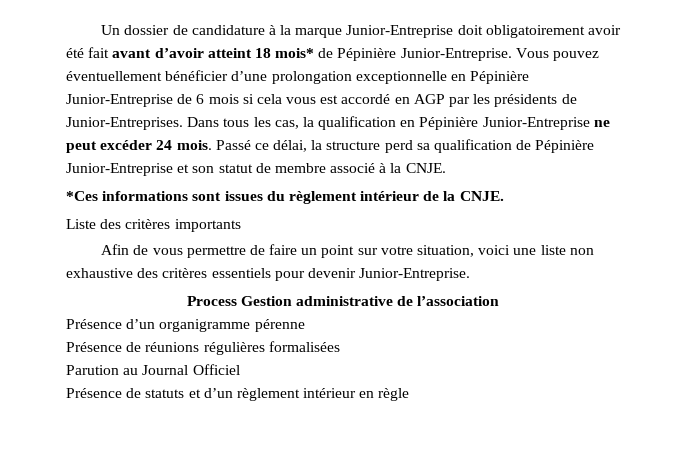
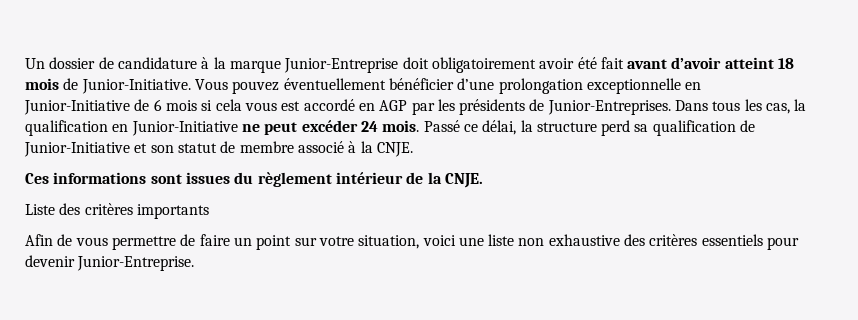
- Un dossier de candidature à la marque Junior-Entreprise doit obligatoirement avoir été fait avant d’avoir atteint 18 mois* de Pépinière Junior-Entreprise.
+ Un dossier de candidature à la marque Junior-Entreprise doit obligatoirement avoir été fait avant d’avoir atteint 18 mois de Junior-Initiative.
- Vous pouvez éventuellement bénéficier d’une prolongation exceptionnelle en Pépinière Junior-Entreprise de 6 mois si cela vous est accordé en AGP par les présidents de Junior-Entreprises.
+ Vous pouvez éventuellement bénéficier d’une prolongation exceptionnelle en Junior-Initiative de 6 mois si cela vous est accordé en AGP par les présidents de Junior-Entreprises.
- Dans tous les cas, la qualification en Pépinière Junior-Entreprise ne peut excéder 24 mois.
+ Dans tous les cas, la qualification en Junior-Initiative ne peut excéder 24 mois.
- Passé ce délai, la structure perd sa qualification de Pépinière Junior-Entreprise et son statut de membre associé à la CNJE.
+ Passé ce délai, la structure perd sa qualification de Junior-Initiative et son statut de membre associé à la CNJE.
- *Ces informations sont issues du règlement intérieur de la CNJE.
+ Ces informations sont issues du règlement intérieur de la CNJE.
- Process Gestion administrative de l’association
- Présence d’un organigramme pérenne
- Présence de réunions régulières formalisées
- Parution au Journal Officiel
- Présence de statuts et d’un règlement intérieur en règle

